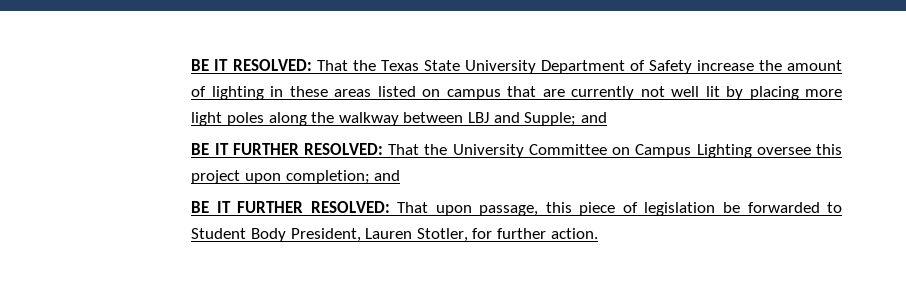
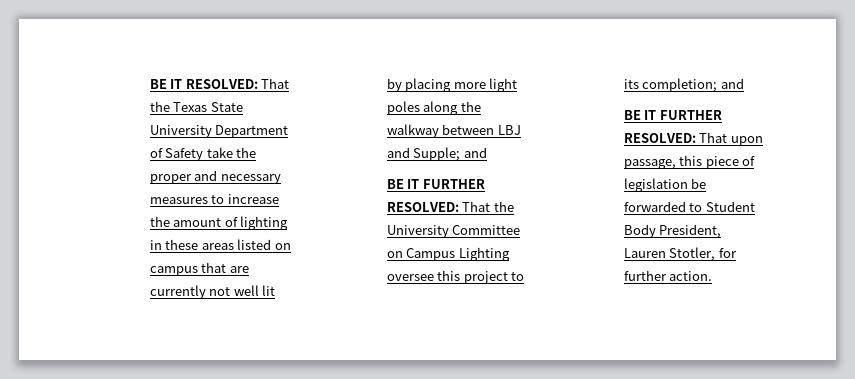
- BE IT RESOLVED: That the Texas State University Department of Safety increase the amount of lighting in these areas listed on campus that are currently not well lit by placing more light poles along the walkway between LBJ and Supple; and
+ BE IT RESOLVED: That the Texas State University Department of Safety take the proper and necessary measures to increase the amount of lighting in these areas listed on campus that are currently not well lit by placing more light poles along the walkway between LBJ and Supple; and
- BE IT FURTHER RESOLVED: That the University Committee on Campus Lighting oversee this project upon completion; and
+ BE IT FURTHER RESOLVED: That the University Committee on Campus Lighting oversee this project to its completion; and

